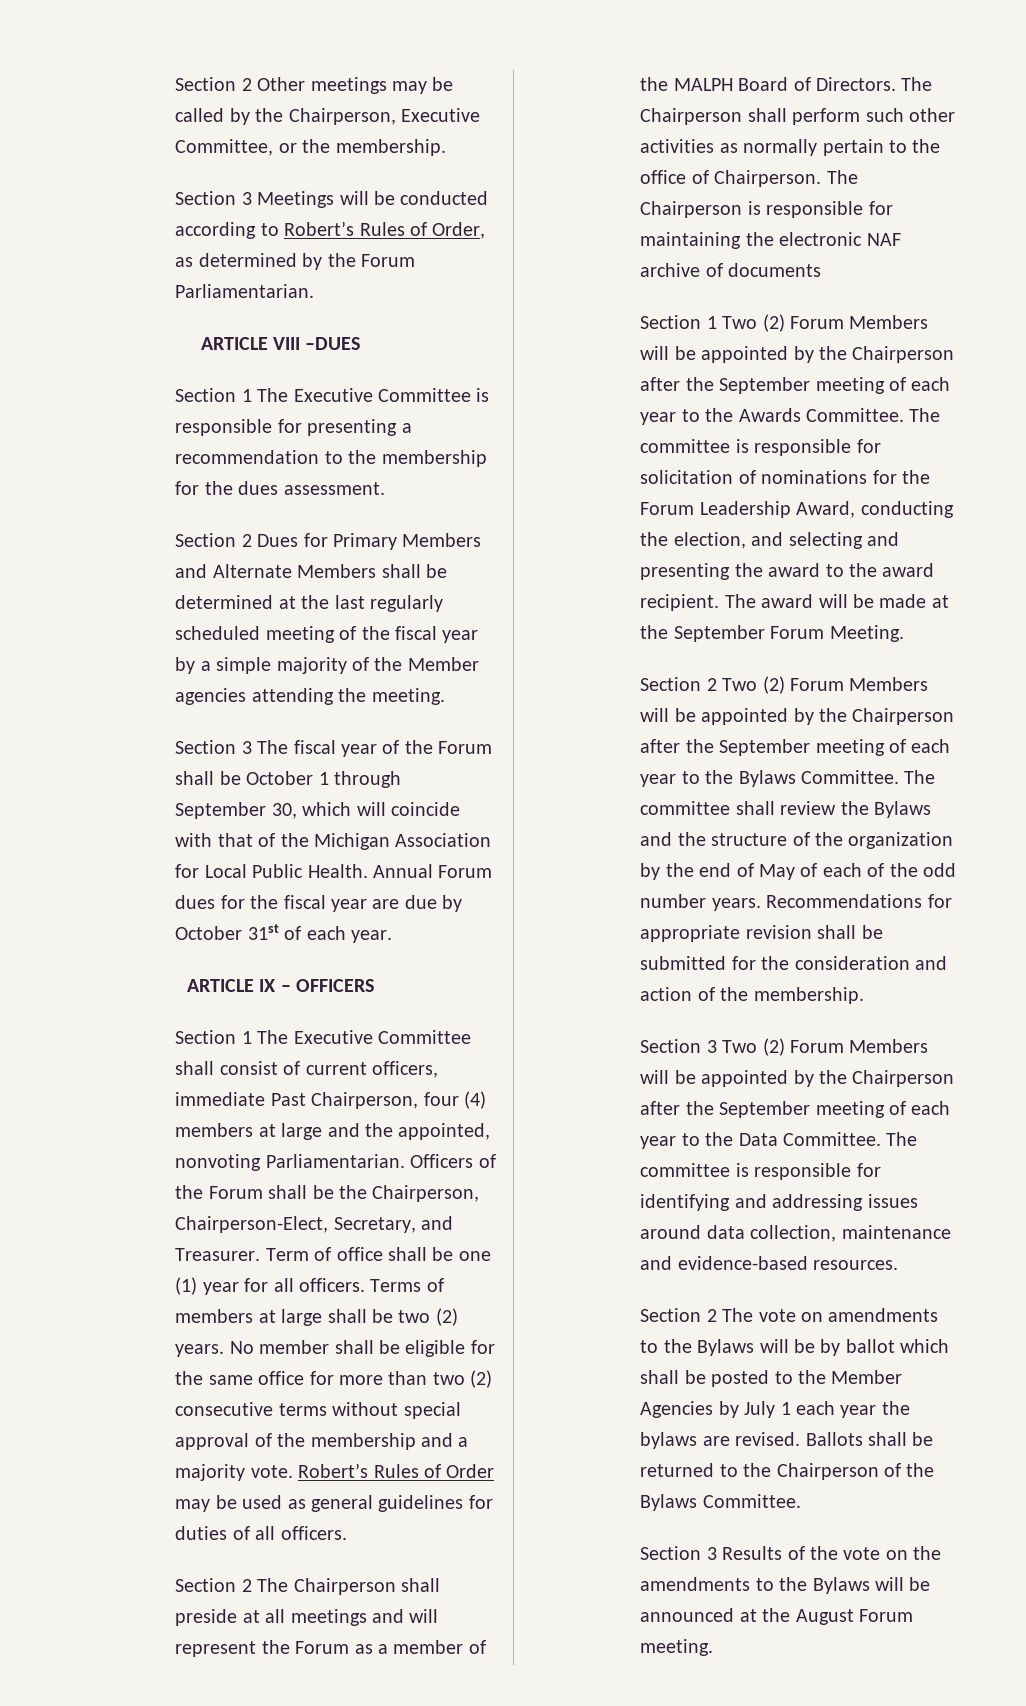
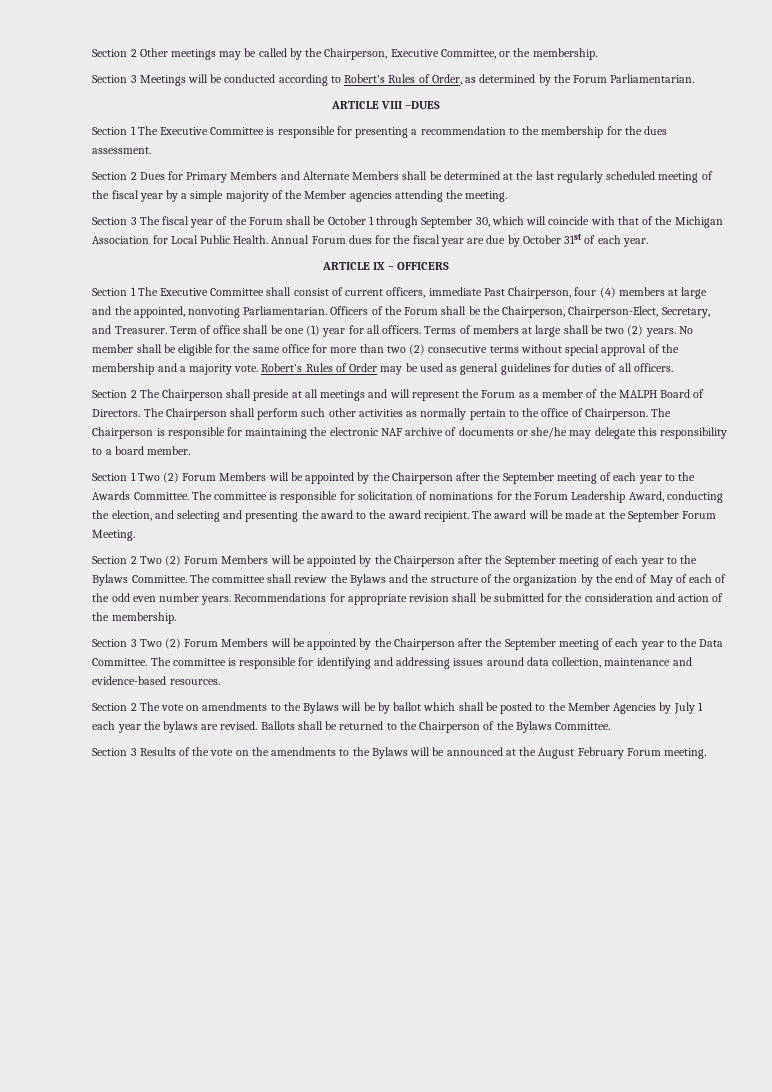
- The Chairperson is responsible for maintaining the electronic NAF archive of documents
+ The Chairperson is responsible for maintaining the electronic NAF archive of documents or she/he may delegate this responsibility to a board member.
- The committee shall review the Bylaws and the structure of the organization by the end of May of each of the odd number years.
+ The committee shall review the Bylaws and the structure of the organization by the end of May of each of the odd even number years.
- Section 3 Results of the vote on the amendments to the Bylaws will be announced at the August Forum meeting.
+ Section 3 Results of the vote on the amendments to the Bylaws will be announced at the August February Forum meeting.

